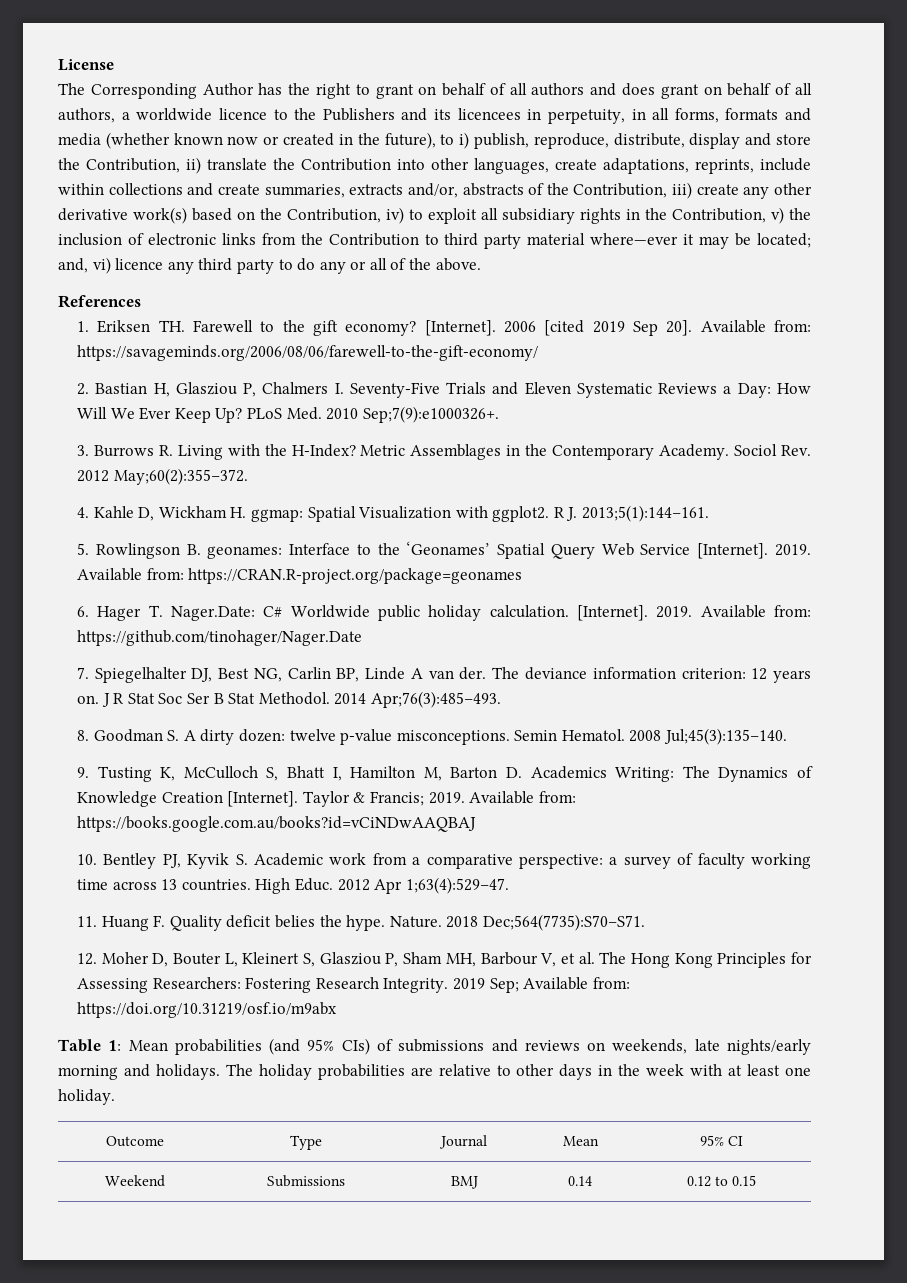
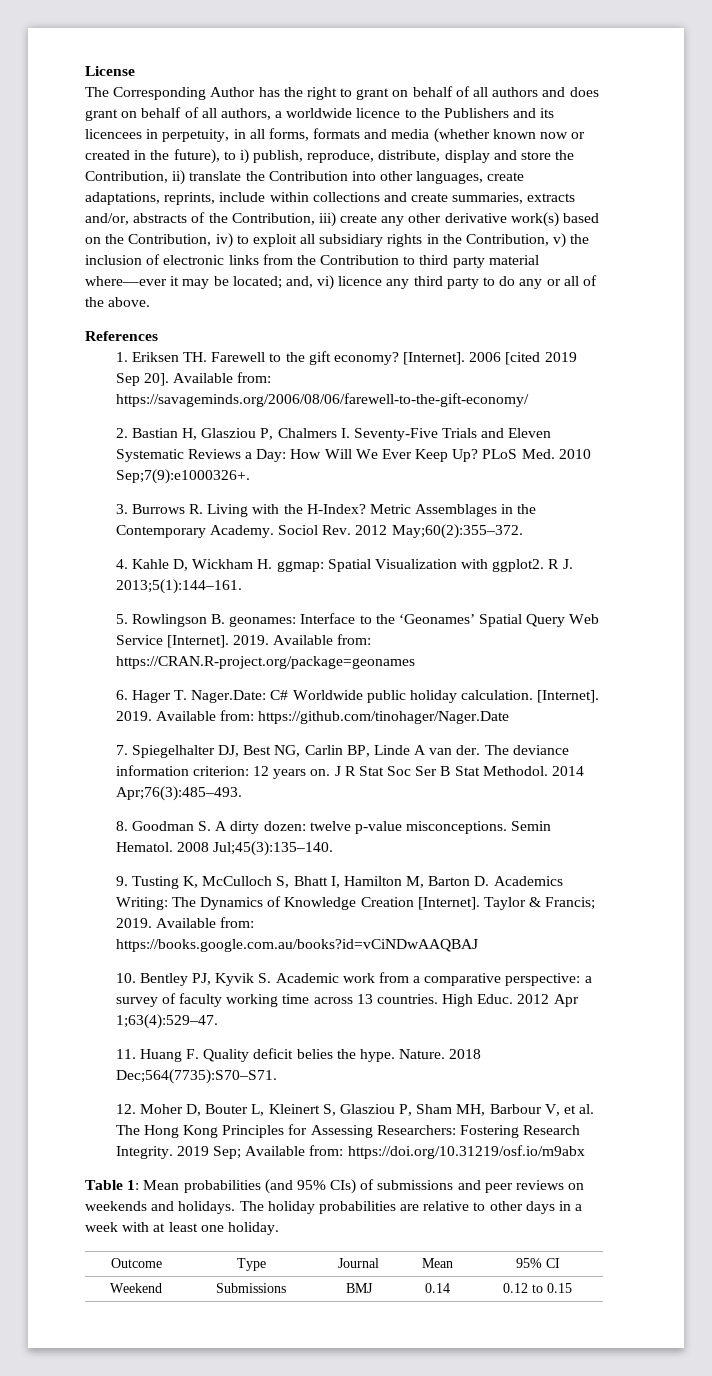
- Table 1: Mean probabilities (and 95% CIs) of submissions and reviews on weekends, late nights/early morning and holidays.
+ Table 1: Mean probabilities (and 95% CIs) of submissions and peer reviews on weekends and holidays.
- The holiday probabilities are relative to other days in the week with at least one holiday.
+ The holiday probabilities are relative to other days in a week with at least one holiday.

